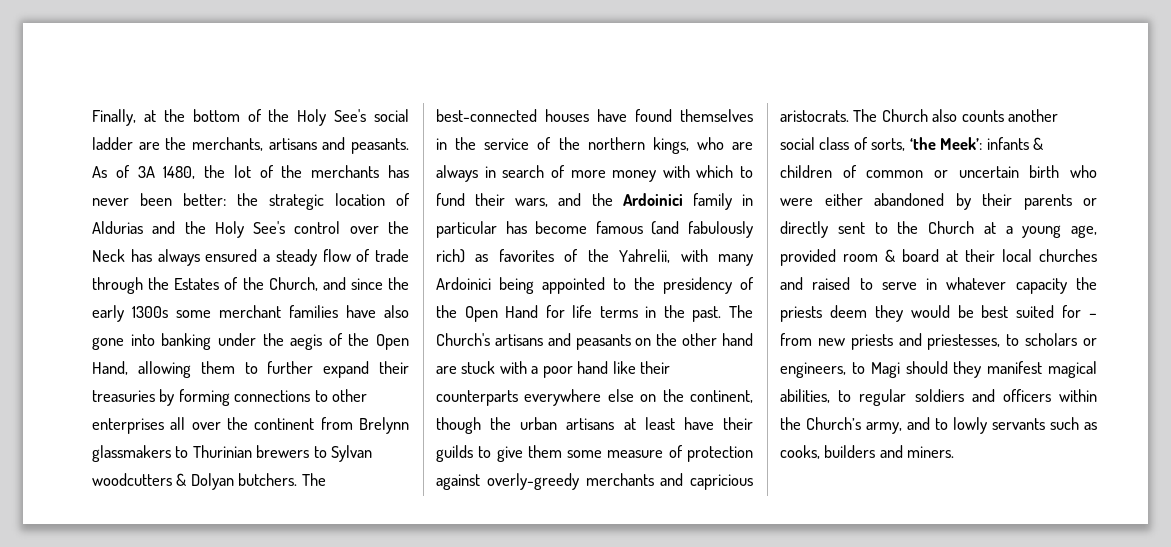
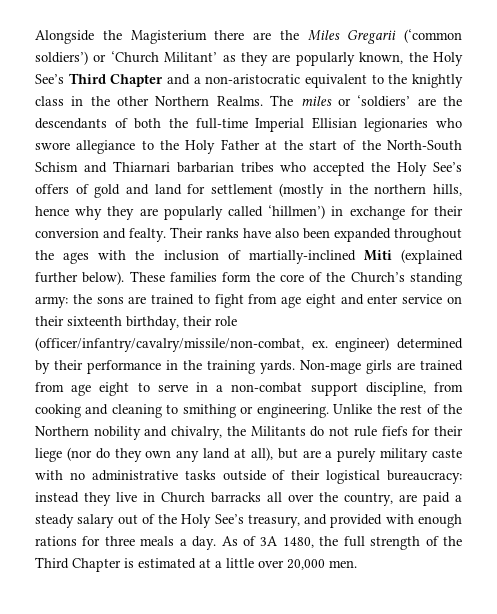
- Finally, at the bottom of the Holy See's social ladder are the merchants, artisans and peasants.
+ Alongside the Magisterium there are the Miles Gregarii (‘common soldiers’) or ‘Church Militant’ as they are popularly known, the Holy See’s Third Chapter and a non-aristocratic equivalent to the knightly class in the other Northern Realms. The miles or ‘soldiers’ are the descendants of both the full-time Imperial Ellisian legionaries who swore allegiance to the Holy Father at the start of the North-South Schism and Thiarnari barbarian tribes who accepted the Holy See’s offers of gold and land for settlement (mostly in the northern hills, hence why they are popularly called ‘hillmen’) in exchange for their conversion and fealty. Their ranks have also been expanded throughout the ages with the inclusion of martially-inclined Miti (explained further below). These families form the core of the Church’s standing army: the sons are trained to fight from age eight and enter service on their sixteenth birthday, their role (officer/infantry/cavalry/missile/non-combat, ex. engineer) determined by their performance in the training yards. Non-mage girls are trained from age eight to serve in a non-combat support discipline, from cooking and cleaning to smithing or engineering. Unlike the rest of the Northern nobility and chivalry, the Militants do not rule fiefs for their liege (nor do they own any land at all), but are a purely military caste with no administrative tasks outside of their logistical bureaucracy: instead they live in Church barracks all over the country, are paid a steady salary out of the Holy See’s treasury, and provided with enough rations for three meals a day.
- As of 3A 1480, the lot of the merchants has never been better: the strategic location of Aldurias and the Holy See's control over the Neck has always ensured a steady flow of trade through the Estates of the Church, and since the early 1300s some merchant families have also gone into banking under the aegis of the Open Hand, allowing them to further expand their treasuries by forming connections to other enterprises all over the continent from Brelynn glassmakers to Thurinian brewers to Sylvan woodcutters & Dolyan butchers. The best-connected houses have found themselves in the service of the northern kings, who are always in search of more money with which to fund their wars, and the Ardoinici family in particular has become famous (and fabulously rich) as favorites of the Yahrelii, with many Ardoinici being appointed to the presidency of the Open Hand for life terms in the past. The Church's artisans and peasants on the other hand are stuck with a poor hand like their counterparts everywhere else on the continent, though the urban artisans at least have their guilds to give them some measure of protection against overly-greedy merchants and capricious aristocrats. The Church also counts another social class of sorts, ‘the Meek’: infants & children of common or uncertain birth who were either abandoned by their parents or directly sent to the Church at a young age, provided room & board at their local churches and raised to serve in whatever capacity the priests deem they would be best suited for – from new priests and priestesses, to scholars or engineers, to Magi should they manifest magical abilities, to regular soldiers and officers within the Church’s army, and to lowly servants such as cooks, builders and miners.
+ As of 3A 1480, the full strength of the Third Chapter is estimated at a little over 20,000 men.

